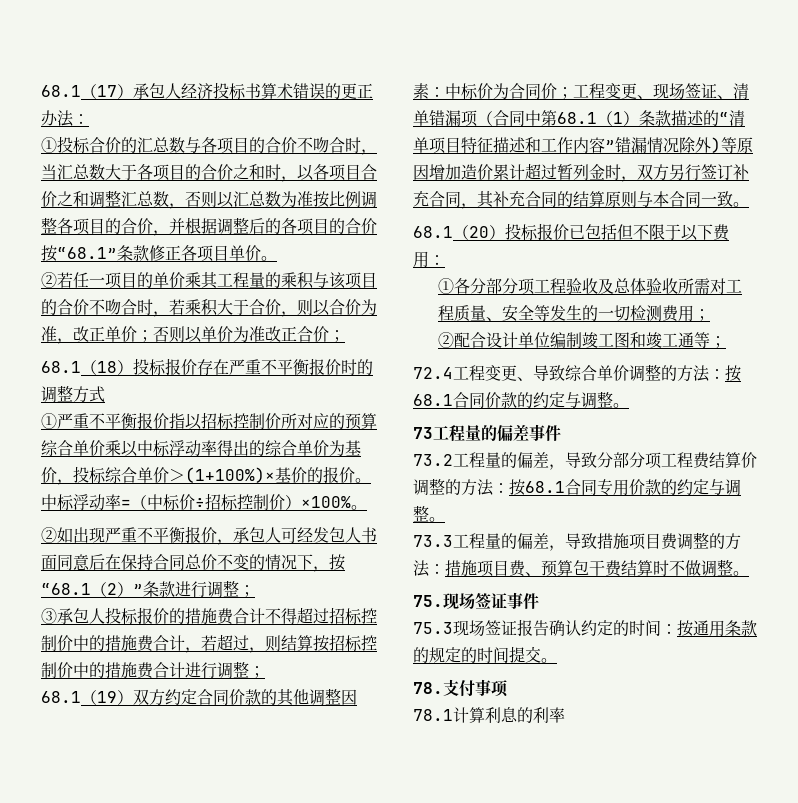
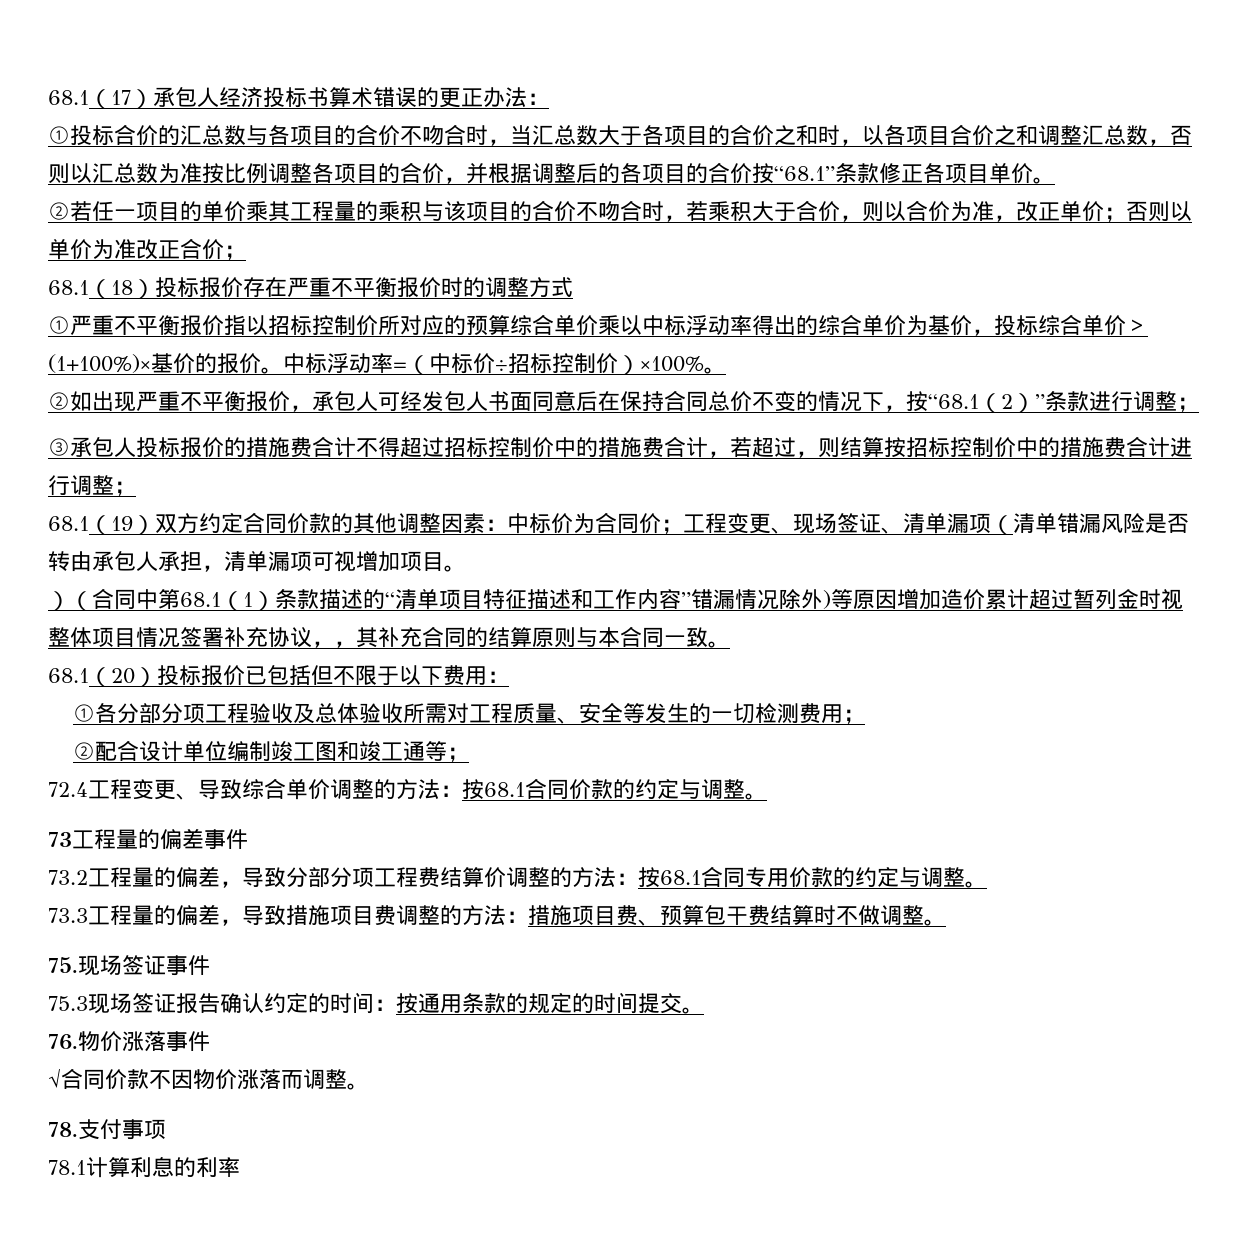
- 68.1（19）双方约定合同价款的其他调整因素：中标价为合同价；工程变更、现场签证、清单错漏项（合同中第68.1（1）条款描述的“清单项目特征描述和工作内容”错漏情况除外)等原因增加造价累计超过暂列金时，双方另行签订补充合同，其补充合同的结算原则与本合同一致。
+ 68.1（19）双方约定合同价款的其他调整因素：中标价为合同价；工程变更、现场签证、清单漏项（清单错漏风险是否转由承包人承担，清单漏项可视增加项目。
+ ）（合同中第68.1（1）条款描述的“清单项目特征描述和工作内容”错漏情况除外)等原因增加造价累计超过暂列金时视整体项目情况签署补充协议，，其补充合同的结算原则与本合同一致。
+ 76.物价涨落事件
+ √合同价款不因物价涨落而调整。

